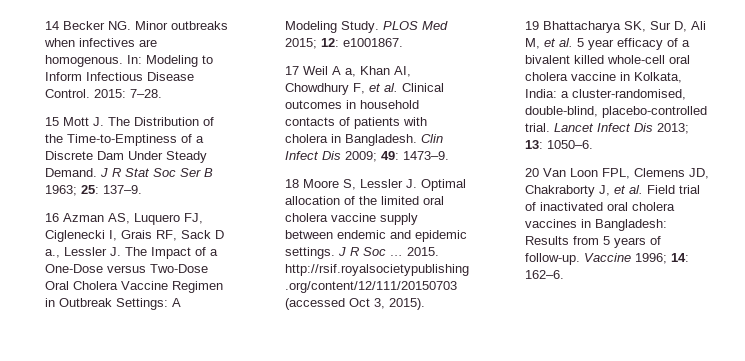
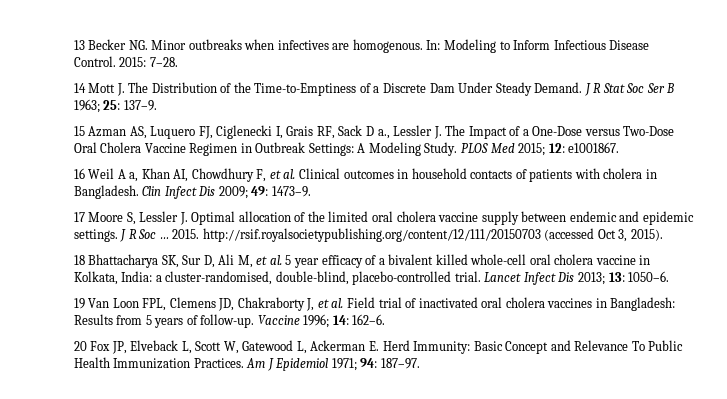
- 14 Becker NG. Minor outbreaks when infectives are homogenous.
+ 13 Becker NG. Minor outbreaks when infectives are homogenous.
- 15 Mott J. The Distribution of the Time-to-Emptiness of a Discrete Dam Under Steady Demand.
+ 14 Mott J. The Distribution of the Time-to-Emptiness of a Discrete Dam Under Steady Demand.
- 16 Azman AS, Luquero FJ, Ciglenecki I, Grais RF, Sack D a., Lessler J. The Impact of a One-Dose versus Two-Dose Oral Cholera Vaccine Regimen in Outbreak Settings: A Modeling Study.
+ 15 Azman AS, Luquero FJ, Ciglenecki I, Grais RF, Sack D a., Lessler J. The Impact of a One-Dose versus Two-Dose Oral Cholera Vaccine Regimen in Outbreak Settings: A Modeling Study.
- 17 Weil A a, Khan AI, Chowdhury F, et al. Clinical outcomes in household contacts of patients with cholera in Bangladesh.
+ 16 Weil A a, Khan AI, Chowdhury F, et al. Clinical outcomes in household contacts of patients with cholera in Bangladesh.
- 18 Moore S, Lessler J. Optimal allocation of the limited oral cholera vaccine supply between endemic and epidemic settings.
+ 17 Moore S, Lessler J. Optimal allocation of the limited oral cholera vaccine supply between endemic and epidemic settings.
- 19 Bhattacharya SK, Sur D, Ali M, et al. 5 year efficacy of a bivalent killed whole-cell oral cholera vaccine in Kolkata, India: a cluster-randomised, double-blind, placebo-controlled trial.
+ 18 Bhattacharya SK, Sur D, Ali M, et al. 5 year efficacy of a bivalent killed whole-cell oral cholera vaccine in Kolkata, India: a cluster-randomised, double-blind, placebo-controlled trial.
- 20 Van Loon FPL, Clemens JD, Chakraborty J, et al. Field trial of inactivated oral cholera vaccines in Bangladesh: Results from 5 years of follow-up.
+ 19 Van Loon FPL, Clemens JD, Chakraborty J, et al. Field trial of inactivated oral cholera vaccines in Bangladesh: Results from 5 years of follow-up.
+ 20 Fox JP, Elveback L, Scott W, Gatewood L, Ackerman E. Herd Immunity: Basic Concept and Relevance To Public Health Immunization Practices. Am J Epidemiol 1971; 94: 187–97.

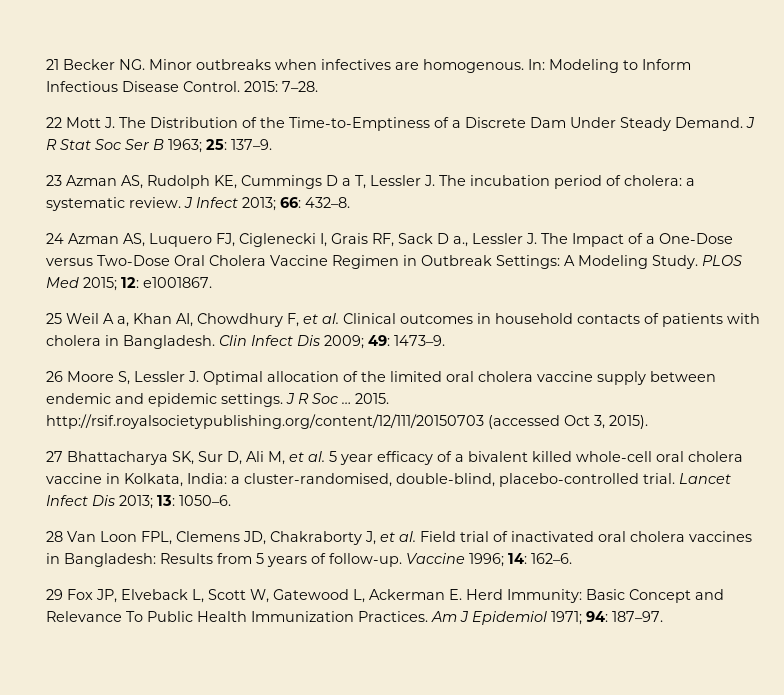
- 13 Becker NG. Minor outbreaks when infectives are homogenous.
+ 21 Becker NG. Minor outbreaks when infectives are homogenous.
- 14 Mott J. The Distribution of the Time-to-Emptiness of a Discrete Dam Under Steady Demand.
+ 22 Mott J. The Distribution of the Time-to-Emptiness of a Discrete Dam Under Steady Demand.
- 15 Azman AS, Luquero FJ, Ciglenecki I, Grais RF, Sack D a., Lessler J. The Impact of a One-Dose versus Two-Dose Oral Cholera Vaccine Regimen in Outbreak Settings: A Modeling Study.
+ 23 Azman AS, Rudolph KE, Cummings D a T, Lessler J. The incubation period of cholera: a systematic review. J Infect 2013; 66: 432–8.
+ 24 Azman AS, Luquero FJ, Ciglenecki I, Grais RF, Sack D a., Lessler J. The Impact of a One-Dose versus Two-Dose Oral Cholera Vaccine Regimen in Outbreak Settings: A Modeling Study.
- 16 Weil A a, Khan AI, Chowdhury F, et al. Clinical outcomes in household contacts of patients with cholera in Bangladesh.
+ 25 Weil A a, Khan AI, Chowdhury F, et al. Clinical outcomes in household contacts of patients with cholera in Bangladesh.
- 17 Moore S, Lessler J. Optimal allocation of the limited oral cholera vaccine supply between endemic and epidemic settings.
+ 26 Moore S, Lessler J. Optimal allocation of the limited oral cholera vaccine supply between endemic and epidemic settings.
- 18 Bhattacharya SK, Sur D, Ali M, et al. 5 year efficacy of a bivalent killed whole-cell oral cholera vaccine in Kolkata, India: a cluster-randomised, double-blind, placebo-controlled trial.
+ 27 Bhattacharya SK, Sur D, Ali M, et al. 5 year efficacy of a bivalent killed whole-cell oral cholera vaccine in Kolkata, India: a cluster-randomised, double-blind, placebo-controlled trial.
- 19 Van Loon FPL, Clemens JD, Chakraborty J, et al. Field trial of inactivated oral cholera vaccines in Bangladesh: Results from 5 years of follow-up.
+ 28 Van Loon FPL, Clemens JD, Chakraborty J, et al. Field trial of inactivated oral cholera vaccines in Bangladesh: Results from 5 years of follow-up.
- 20 Fox JP, Elveback L, Scott W, Gatewood L, Ackerman E. Herd Immunity: Basic Concept and Relevance To Public Health Immunization Practices.
+ 29 Fox JP, Elveback L, Scott W, Gatewood L, Ackerman E. Herd Immunity: Basic Concept and Relevance To Public Health Immunization Practices.

